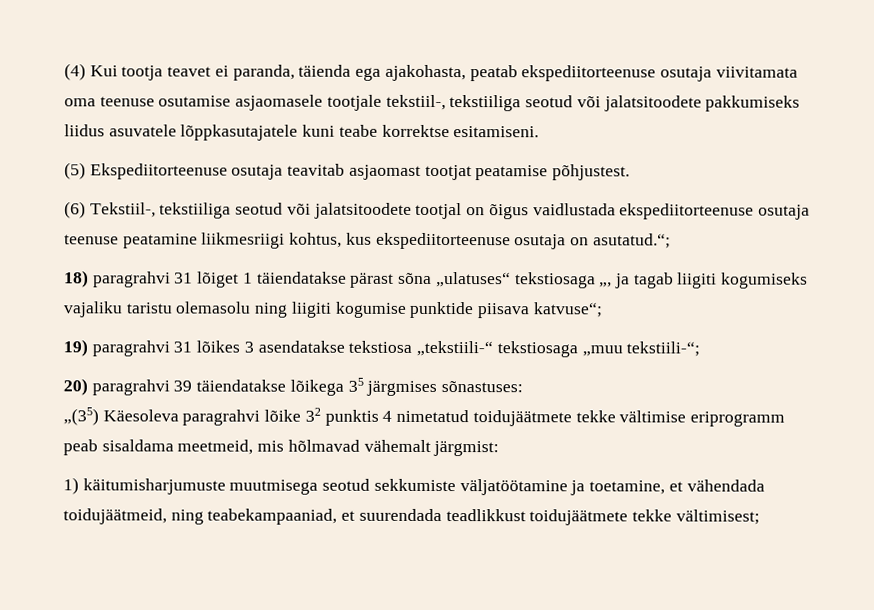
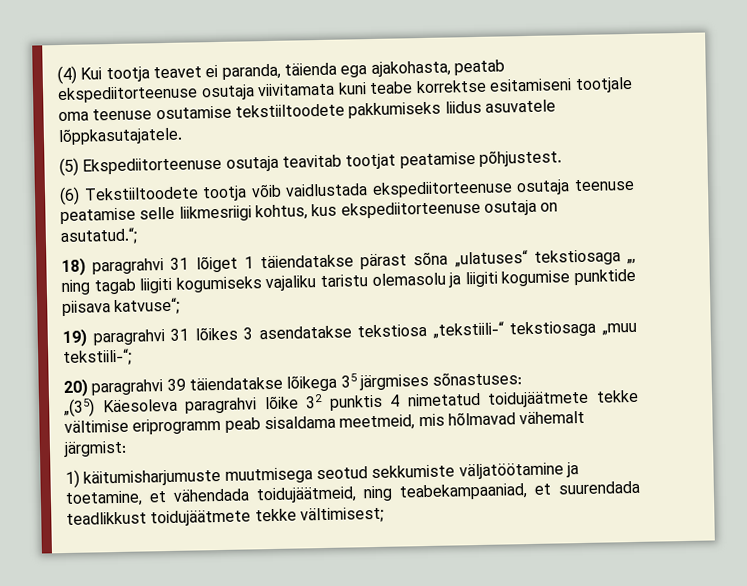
- (4) Kui tootja teavet ei paranda, täienda ega ajakohasta, peatab ekspediitorteenuse osutaja viivitamata oma teenuse osutamise asjaomasele tootjale tekstiil-, tekstiiliga seotud või jalatsitoodete pakkumiseks liidus asuvatele lõppkasutajatele kuni teabe korrektse esitamiseni.
+ (4) Kui tootja teavet ei paranda, täienda ega ajakohasta, peatab ekspediitorteenuse osutaja viivitamata kuni teabe korrektse esitamiseni tootjale oma teenuse osutamise tekstiiltoodete pakkumiseks liidus asuvatele lõppkasutajatele.
- (5) Ekspediitorteenuse osutaja teavitab asjaomast tootjat peatamise põhjustest.
+ (5) Ekspediitorteenuse osutaja teavitab tootjat peatamise põhjustest.
- (6) Tekstiil-, tekstiiliga seotud või jalatsitoodete tootjal on õigus vaidlustada ekspediitorteenuse osutaja teenuse peatamine liikmesriigi kohtus, kus ekspediitorteenuse osutaja on asutatud.“;
+ (6) Tekstiiltoodete tootja võib vaidlustada ekspediitorteenuse osutaja teenuse peatamise selle liikmesriigi kohtus, kus ekspediitorteenuse osutaja on asutatud.“;
- 18) paragrahvi 31 lõiget 1 täiendatakse pärast sõna „ulatuses“ tekstiosaga „, ja tagab liigiti kogumiseks vajaliku taristu olemasolu ning liigiti kogumise punktide piisava katvuse“;
+ 18) paragrahvi 31 lõiget 1 täiendatakse pärast sõna „ulatuses“ tekstiosaga „, ning tagab liigiti kogumiseks vajaliku taristu olemasolu ja liigiti kogumise punktide piisava katvuse“;

